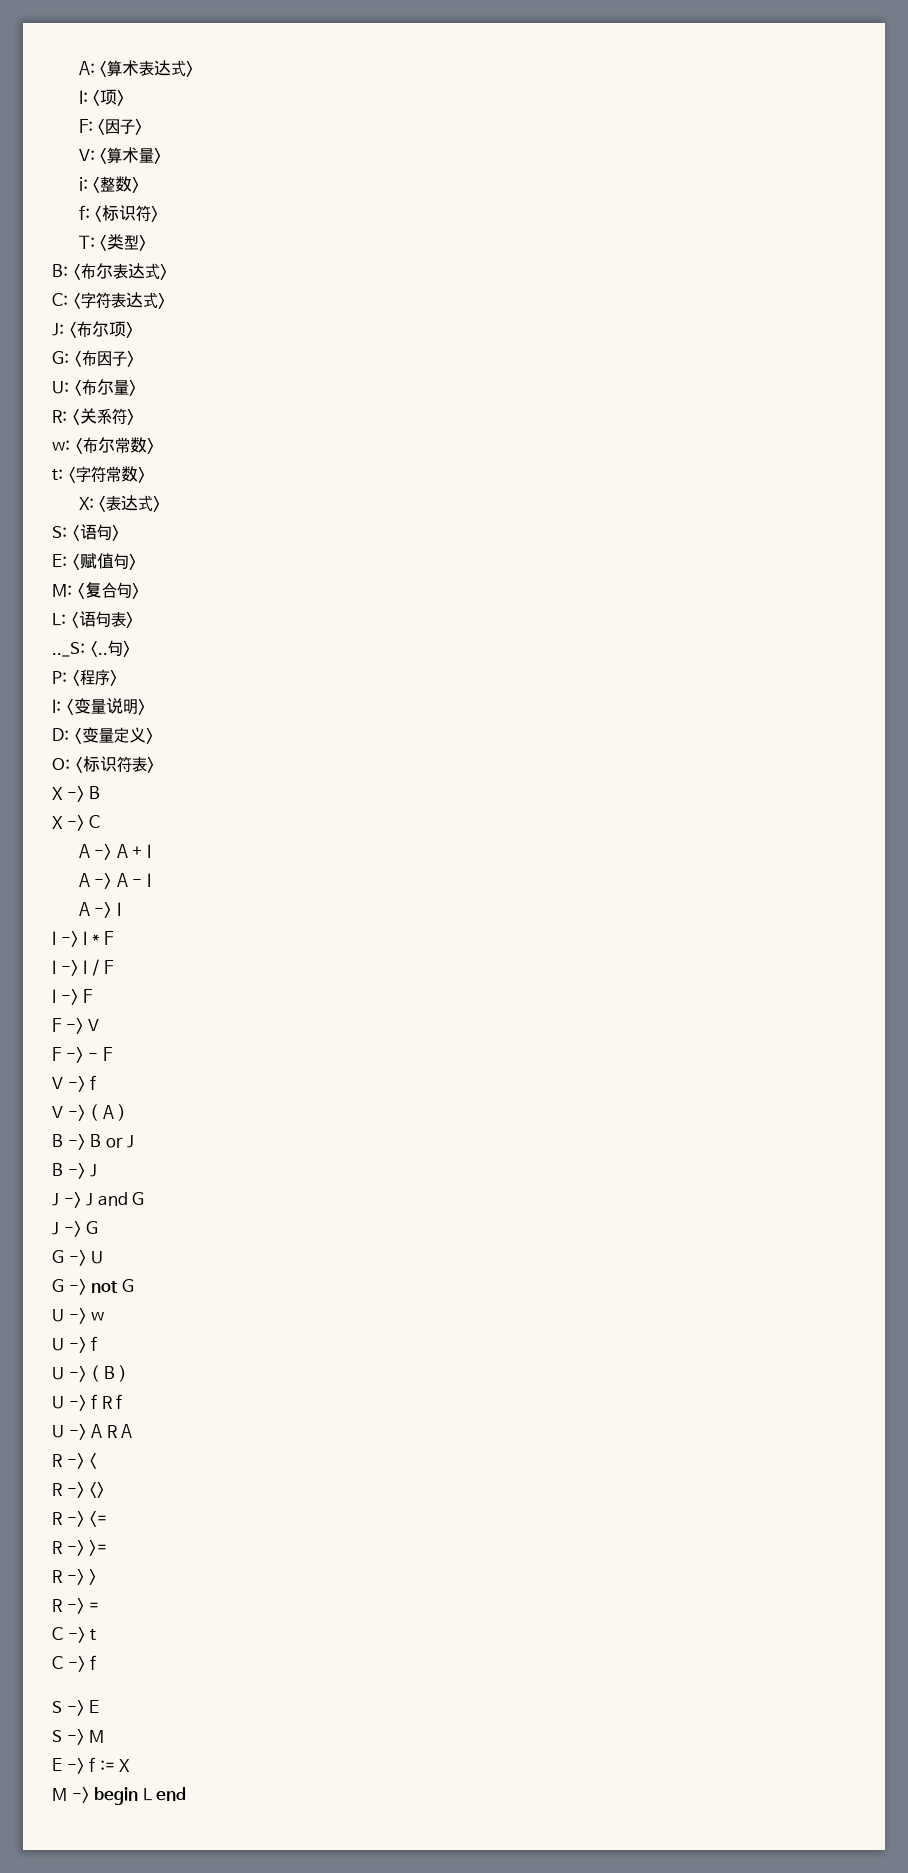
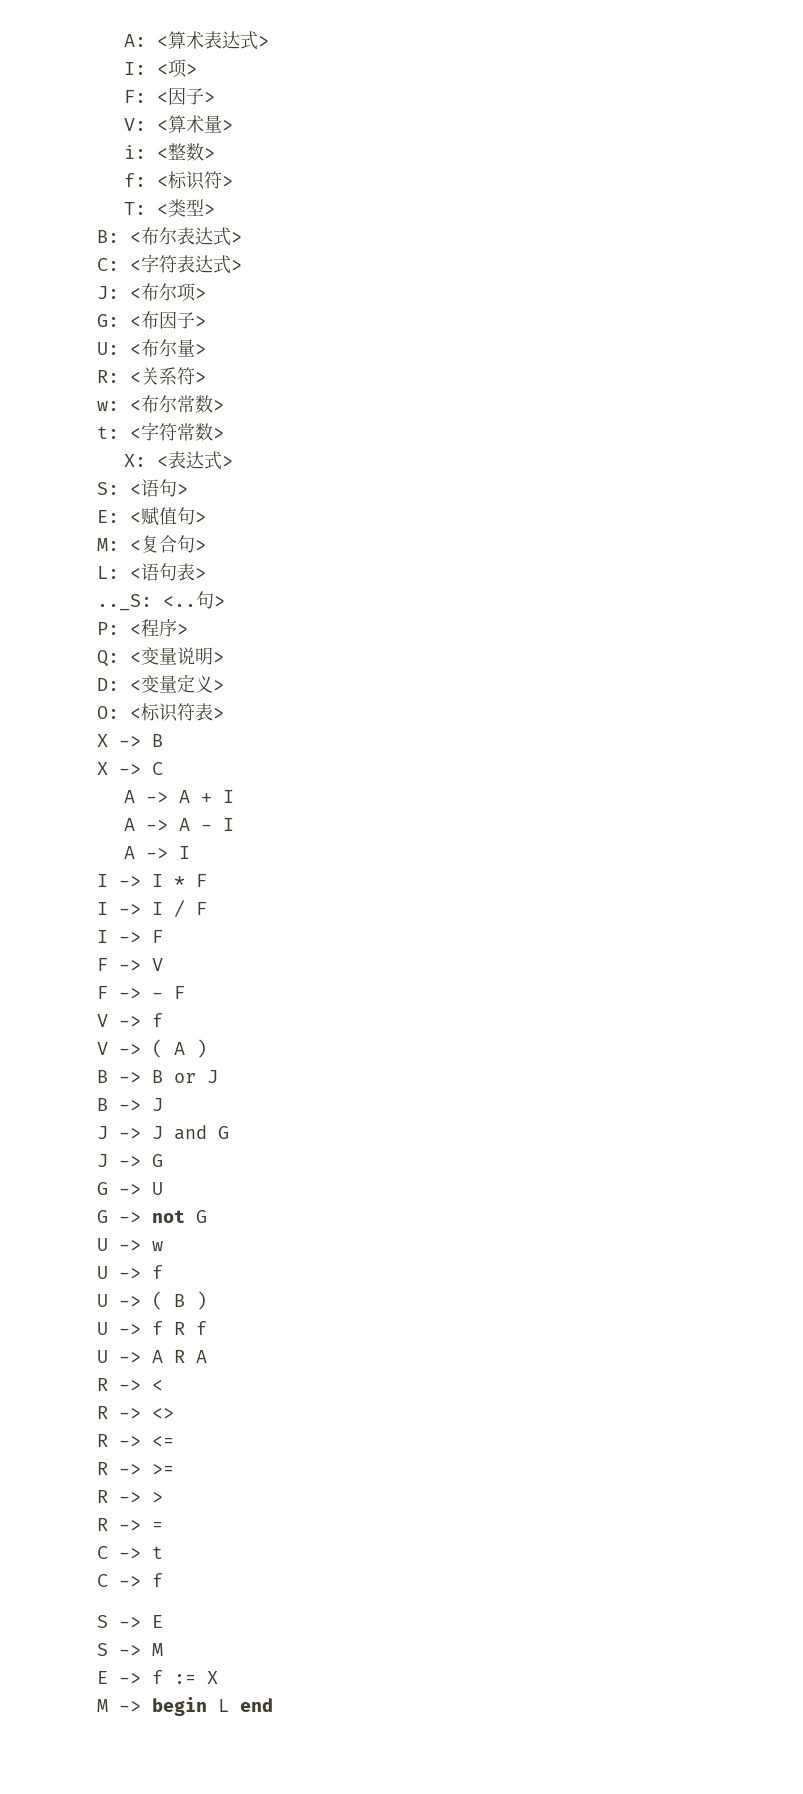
- I: <变量说明>
+ Q: <变量说明>

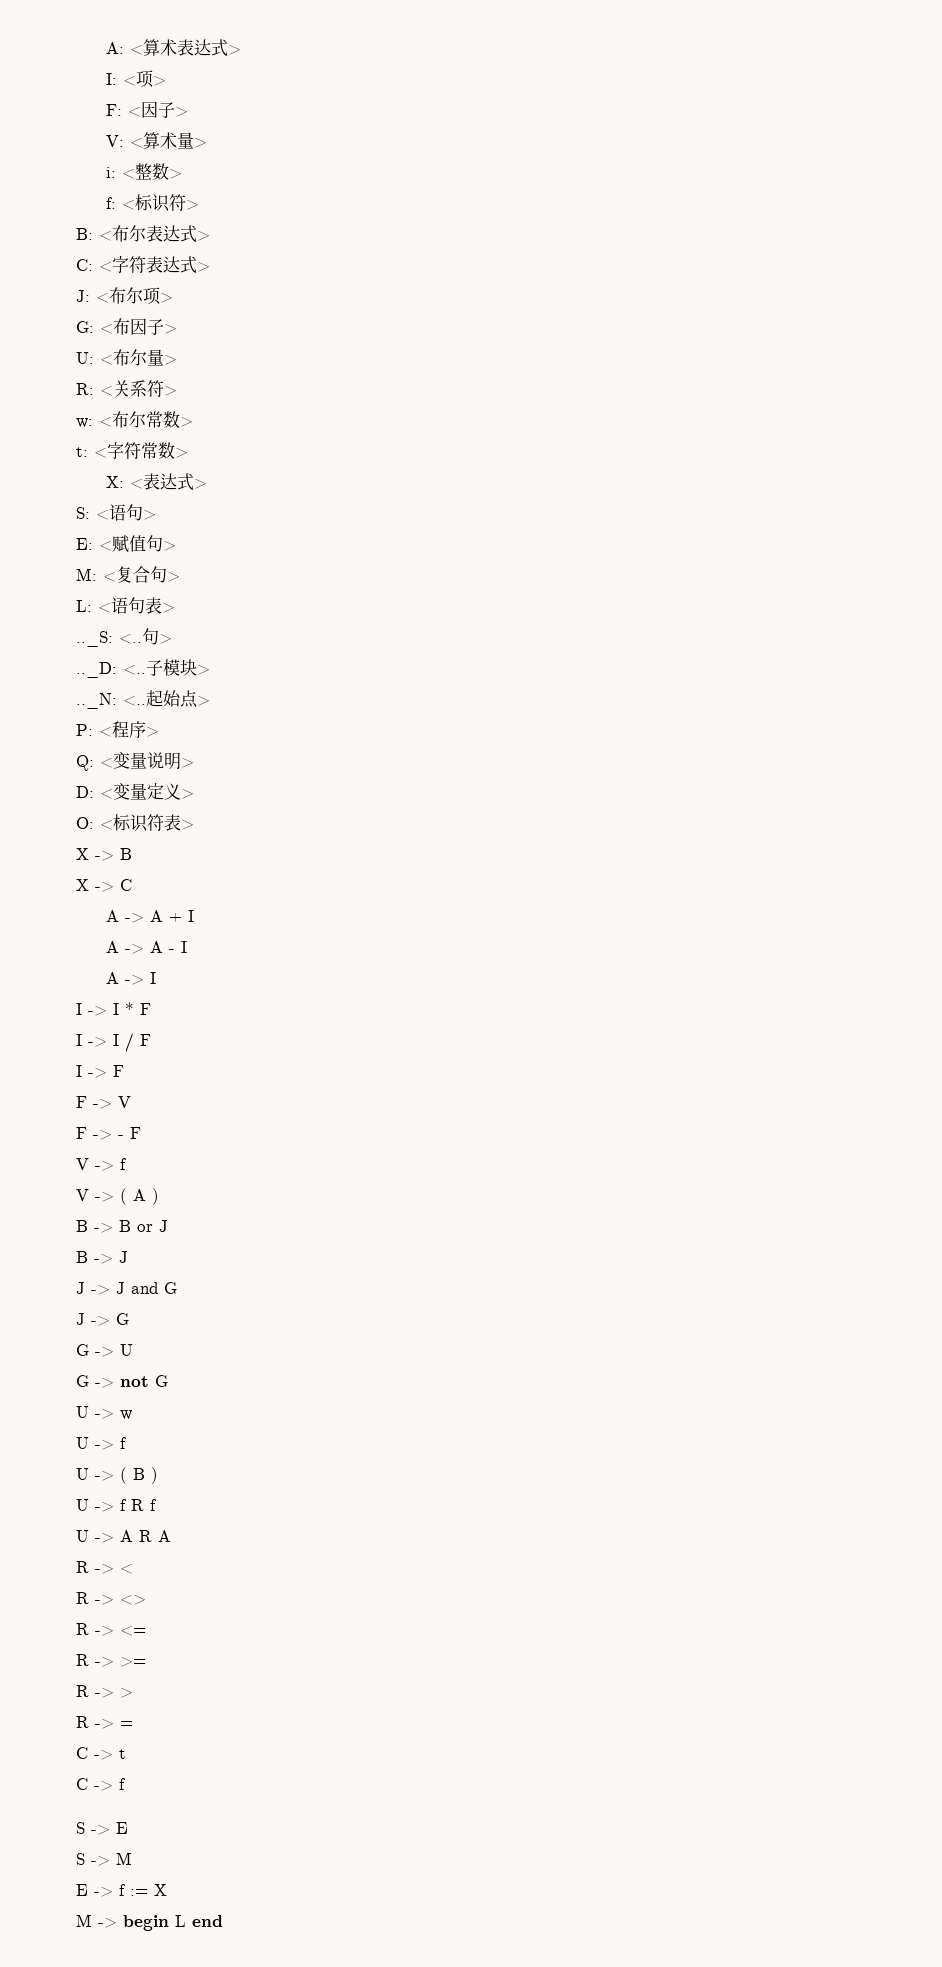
- T: <类型>
+ .._D: <..子模块>
+ .._N: <..起始点>

